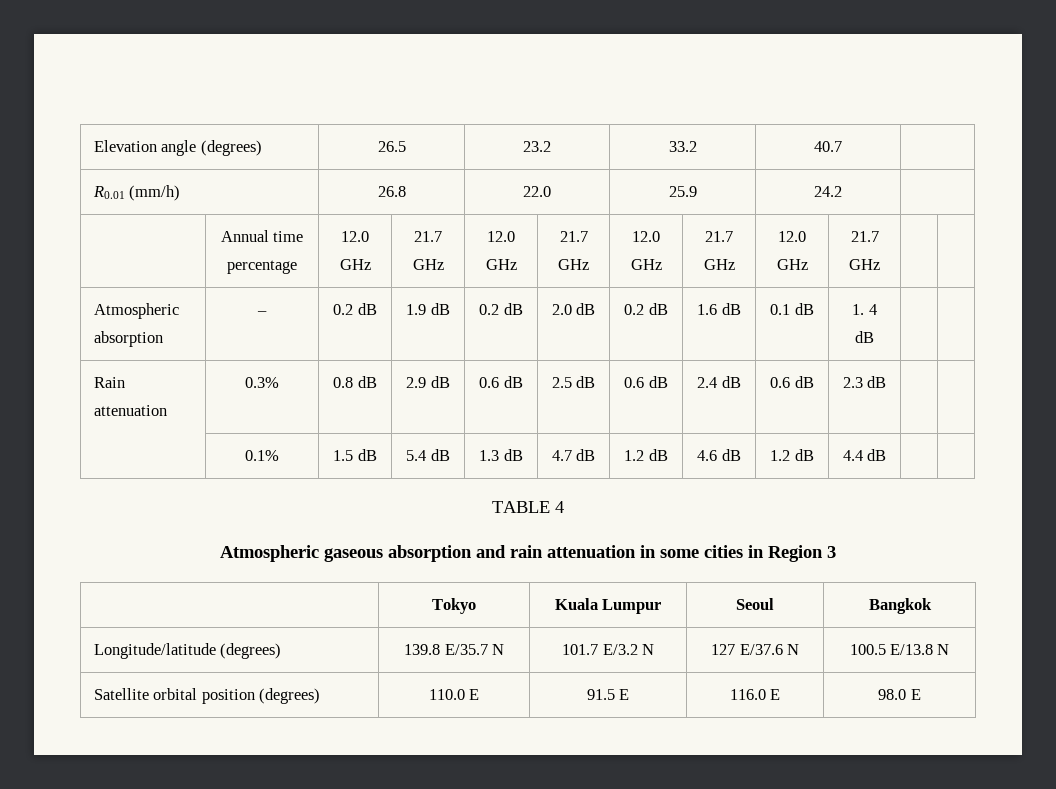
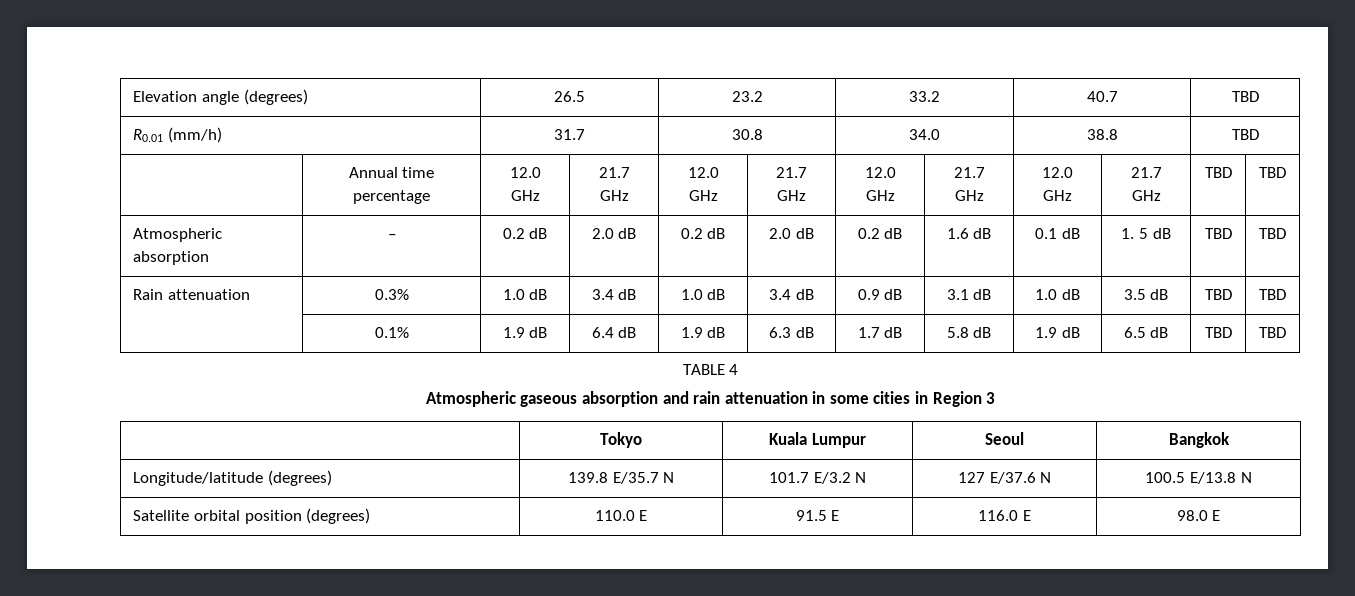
- Elevation angle (degrees) | 26.5 | 23.2 | 33.2 | 40.7 |
+ Elevation angle (degrees) | 26.5 | 23.2 | 33.2 | 40.7 | TBD
- R0.01 (mm/h) | 26.8 | 22.0 | 25.9 | 24.2 |
+ R0.01 (mm/h) | 31.7 | 30.8 | 34.0 | 38.8 | TBD
- | Annual time percentage | 12.0 GHz | 21.7 GHz | 12.0 GHz | 21.7 GHz | 12.0 GHz | 21.7 GHz | 12.0 GHz | 21.7 GHz | |
+ | Annual time percentage | 12.0 GHz | 21.7 GHz | 12.0 GHz | 21.7 GHz | 12.0 GHz | 21.7 GHz | 12.0 GHz | 21.7 GHz | TBD | TBD
- Atmospheric absorption | – | 0.2 dB | 1.9 dB | 0.2 dB | 2.0 dB | 0.2 dB | 1.6 dB | 0.1 dB | 1. 4 dB | |
+ Atmospheric absorption | – | 0.2 dB | 2.0 dB | 0.2 dB | 2.0 dB | 0.2 dB | 1.6 dB | 0.1 dB | 1. 5 dB | TBD | TBD
- Rain attenuation | 0.3% | 0.8 dB | 2.9 dB | 0.6 dB | 2.5 dB | 0.6 dB | 2.4 dB | 0.6 dB | 2.3 dB | |
+ Rain attenuation | 0.3% | 1.0 dB | 3.4 dB | 1.0 dB | 3.4 dB | 0.9 dB | 3.1 dB | 1.0 dB | 3.5 dB | TBD | TBD
- | 0.1% | 1.5 dB | 5.4 dB | 1.3 dB | 4.7 dB | 1.2 dB | 4.6 dB | 1.2 dB | 4.4 dB | |
+ | 0.1% | 1.9 dB | 6.4 dB | 1.9 dB | 6.3 dB | 1.7 dB | 5.8 dB | 1.9 dB | 6.5 dB | TBD | TBD

